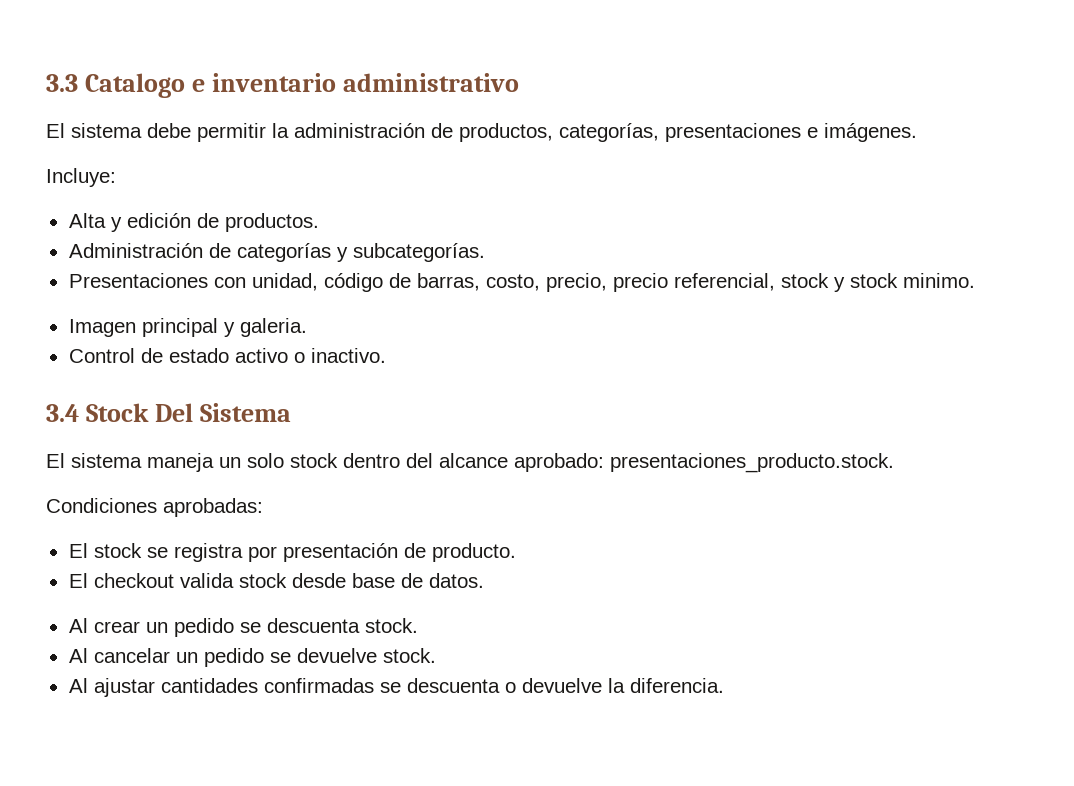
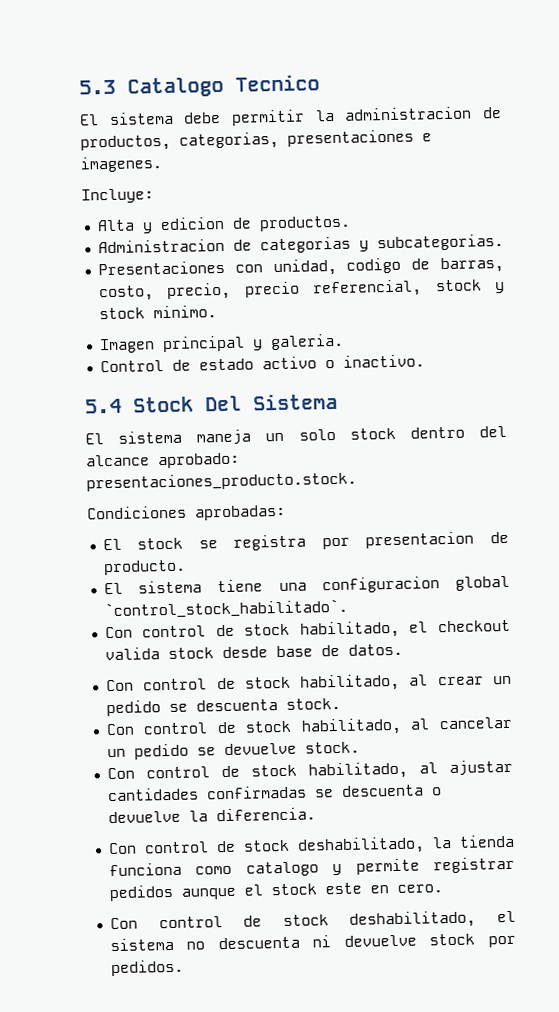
- 3.3 Catalogo e inventario administrativo
+ 5.3 Catalogo Tecnico
- El sistema debe permitir la administración de productos, categorías, presentaciones e imágenes.
+ El sistema debe permitir la administracion de productos, categorias, presentaciones e imagenes.
- Alta y edición de productos.
+ Alta y edicion de productos.
- Administración de categorías y subcategorías.
+ Administracion de categorias y subcategorias.
- Presentaciones con unidad, código de barras, costo, precio, precio referencial, stock y stock minimo.
+ Presentaciones con unidad, codigo de barras, costo, precio, precio referencial, stock y stock minimo.
- 3.4 Stock Del Sistema
+ 5.4 Stock Del Sistema
- El stock se registra por presentación de producto.
+ El stock se registra por presentacion de producto.
- El checkout valida stock desde base de datos.
+ El sistema tiene una configuracion global `control_stock_habilitado`.
+ Con control de stock habilitado, el checkout valida stock desde base de datos.
- Al crear un pedido se descuenta stock.
+ Con control de stock habilitado, al crear un pedido se descuenta stock.
- Al cancelar un pedido se devuelve stock.
+ Con control de stock habilitado, al cancelar un pedido se devuelve stock.
- Al ajustar cantidades confirmadas se descuenta o devuelve la diferencia.
+ Con control de stock habilitado, al ajustar cantidades confirmadas se descuenta o devuelve la diferencia.
+ Con control de stock deshabilitado, la tienda funciona como catalogo y permite registrar pedidos aunque el stock este en cero.
+ Con control de stock deshabilitado, el sistema no descuenta ni devuelve stock por pedidos.

